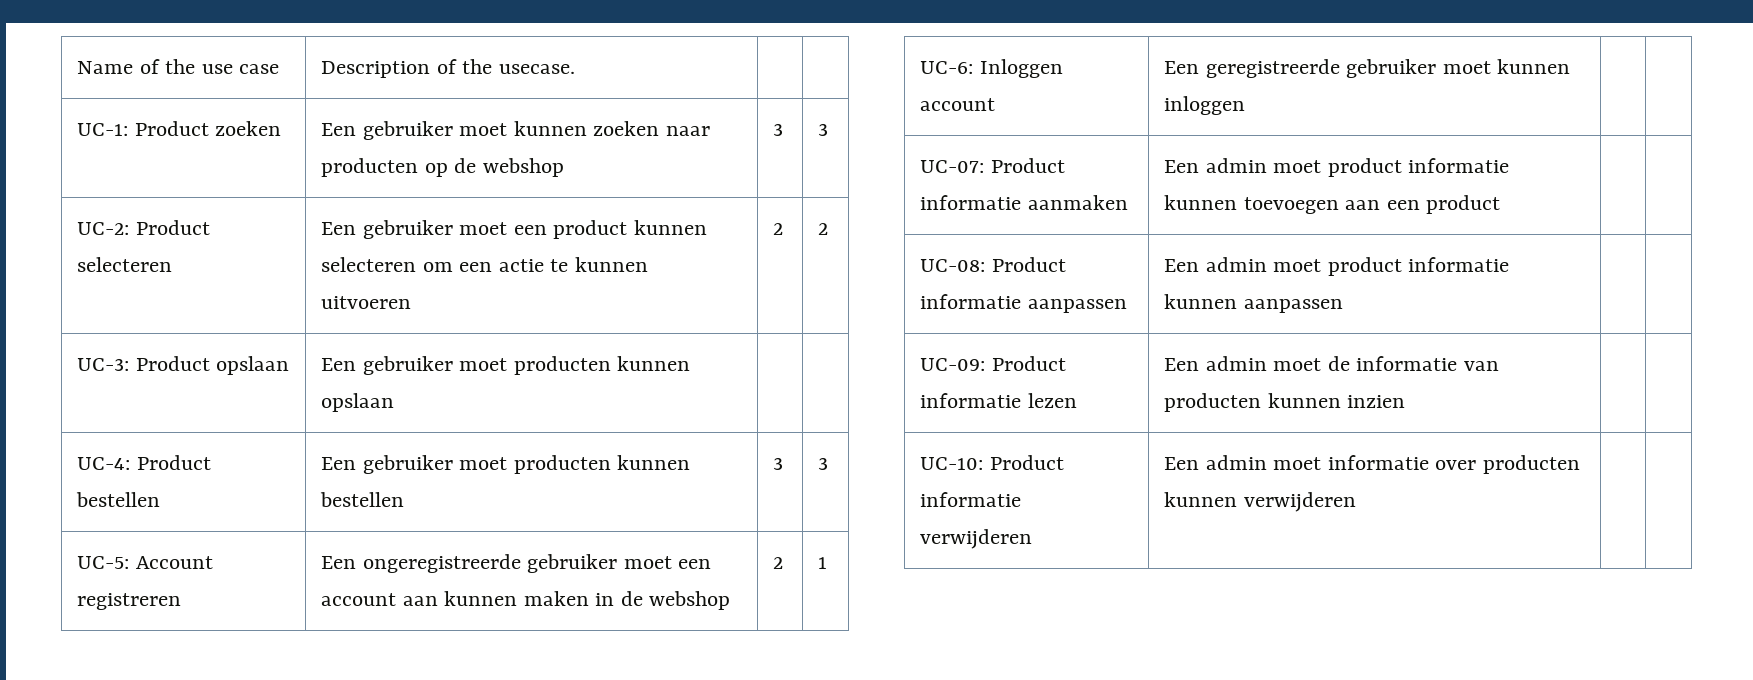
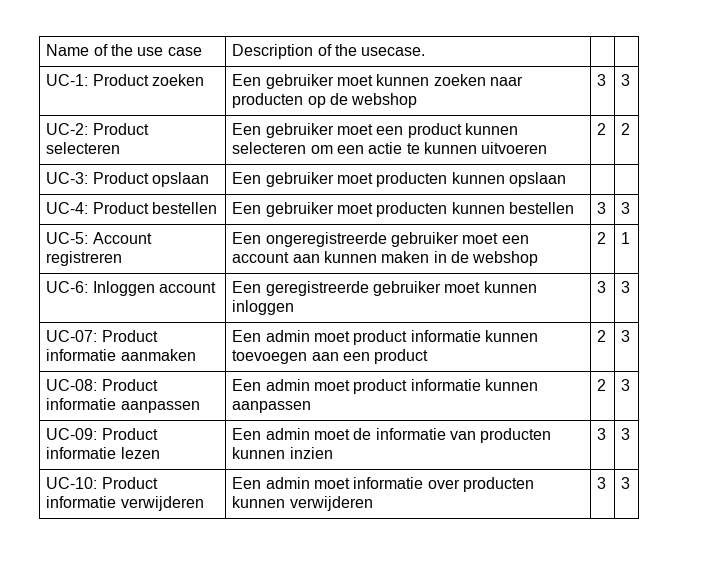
- UC-6: Inloggen account | Een geregistreerde gebruiker moet kunnen inloggen | |
+ UC-6: Inloggen account | Een geregistreerde gebruiker moet kunnen inloggen | 3 | 3
- UC-07: Product informatie aanmaken | Een admin moet product informatie kunnen toevoegen aan een product | |
+ UC-07: Product informatie aanmaken | Een admin moet product informatie kunnen toevoegen aan een product | 2 | 3
- UC-08: Product informatie aanpassen | Een admin moet product informatie kunnen aanpassen | |
+ UC-08: Product informatie aanpassen | Een admin moet product informatie kunnen aanpassen | 2 | 3
- UC-09: Product informatie lezen | Een admin moet de informatie van producten kunnen inzien | |
+ UC-09: Product informatie lezen | Een admin moet de informatie van producten kunnen inzien | 3 | 3
- UC-10: Product informatie verwijderen | Een admin moet informatie over producten kunnen verwijderen | |
+ UC-10: Product informatie verwijderen | Een admin moet informatie over producten kunnen verwijderen | 3 | 3

